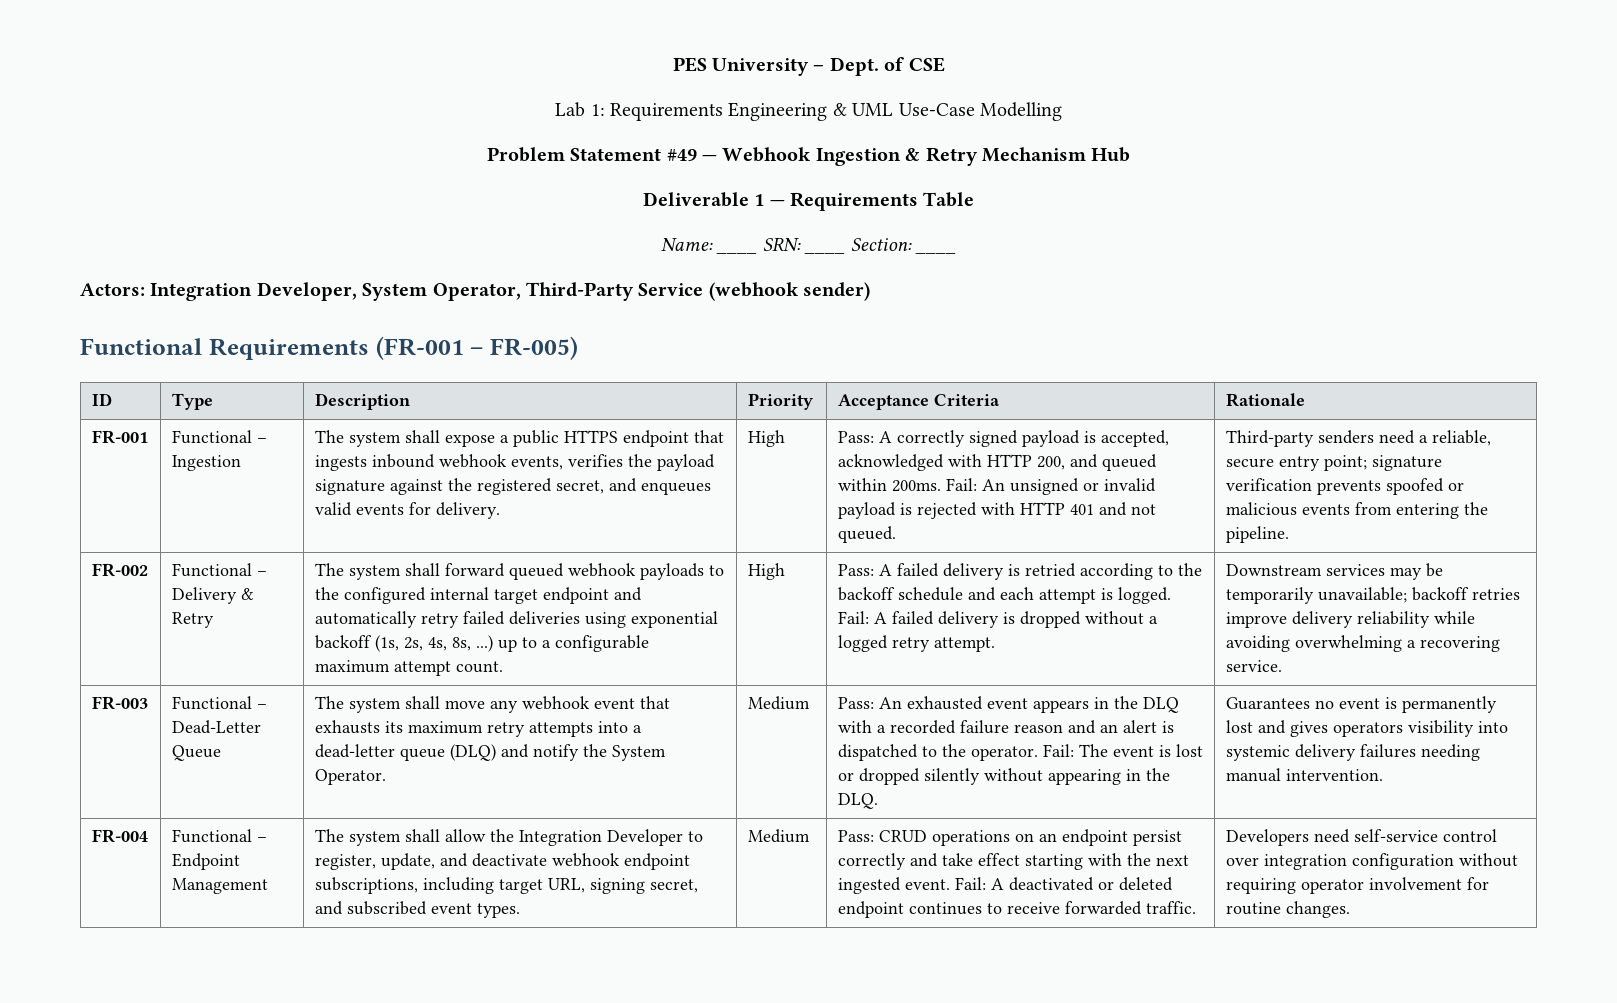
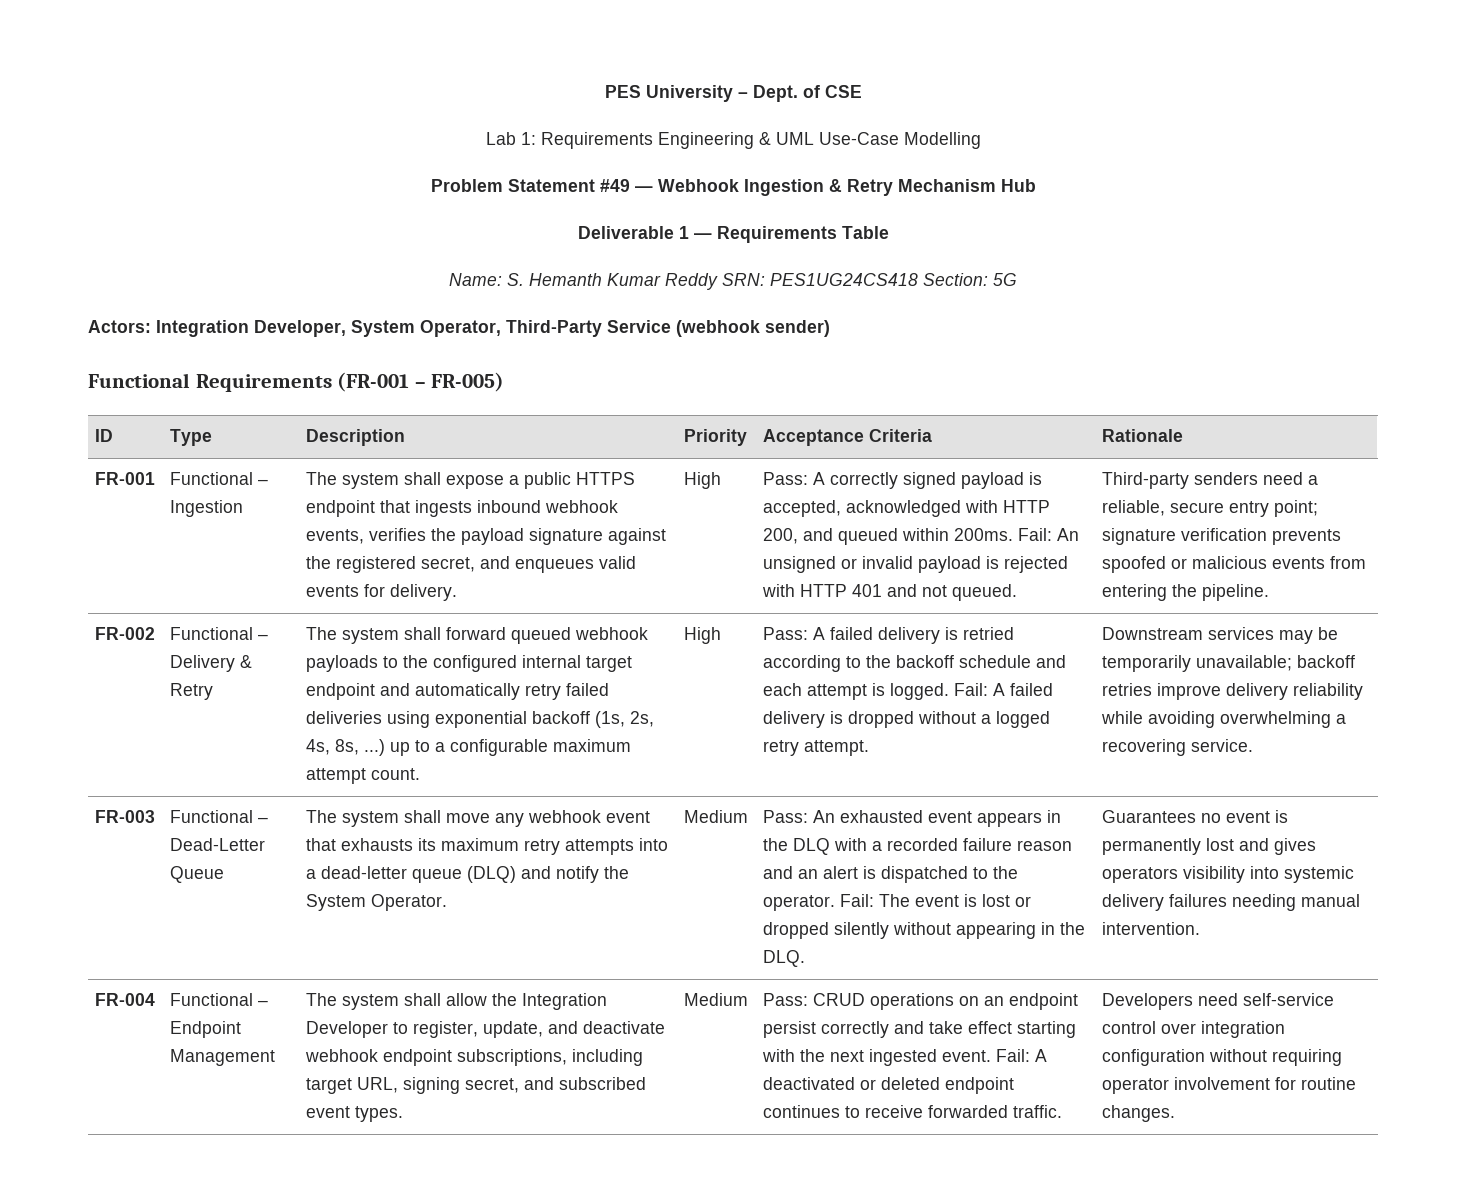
- Name: ____ SRN: ____ Section: ____
+ Name: S. Hemanth Kumar Reddy SRN: PES1UG24CS418 Section: 5G

